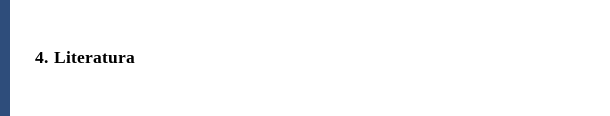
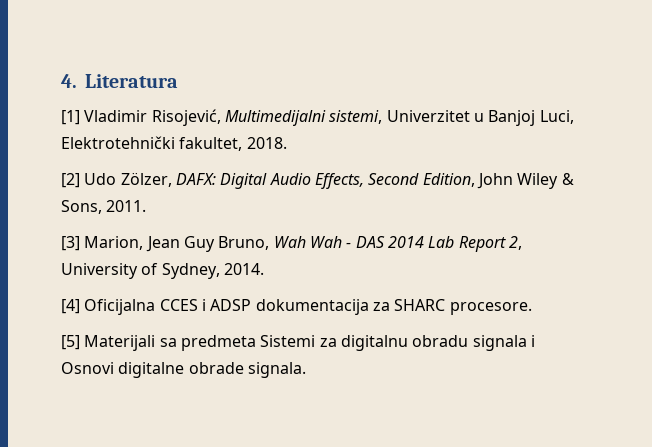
+ [1] Vladimir Risojević, Multimedijalni sistemi, Univerzitet u Banjoj Luci, Elektrotehnički fakultet, 2018.
+ [2] Udo Zölzer, DAFX: Digital Audio Effects, Second Edition, John Wiley & Sons, 2011.
+ [3] Marion, Jean Guy Bruno, Wah Wah - DAS 2014 Lab Report 2, University of Sydney, 2014.
+ [4] Oficijalna CCES i ADSP dokumentacija za SHARC procesore.
+ [5] Materijali sa predmeta Sistemi za digitalnu obradu signala i Osnovi digitalne obrade signala.

